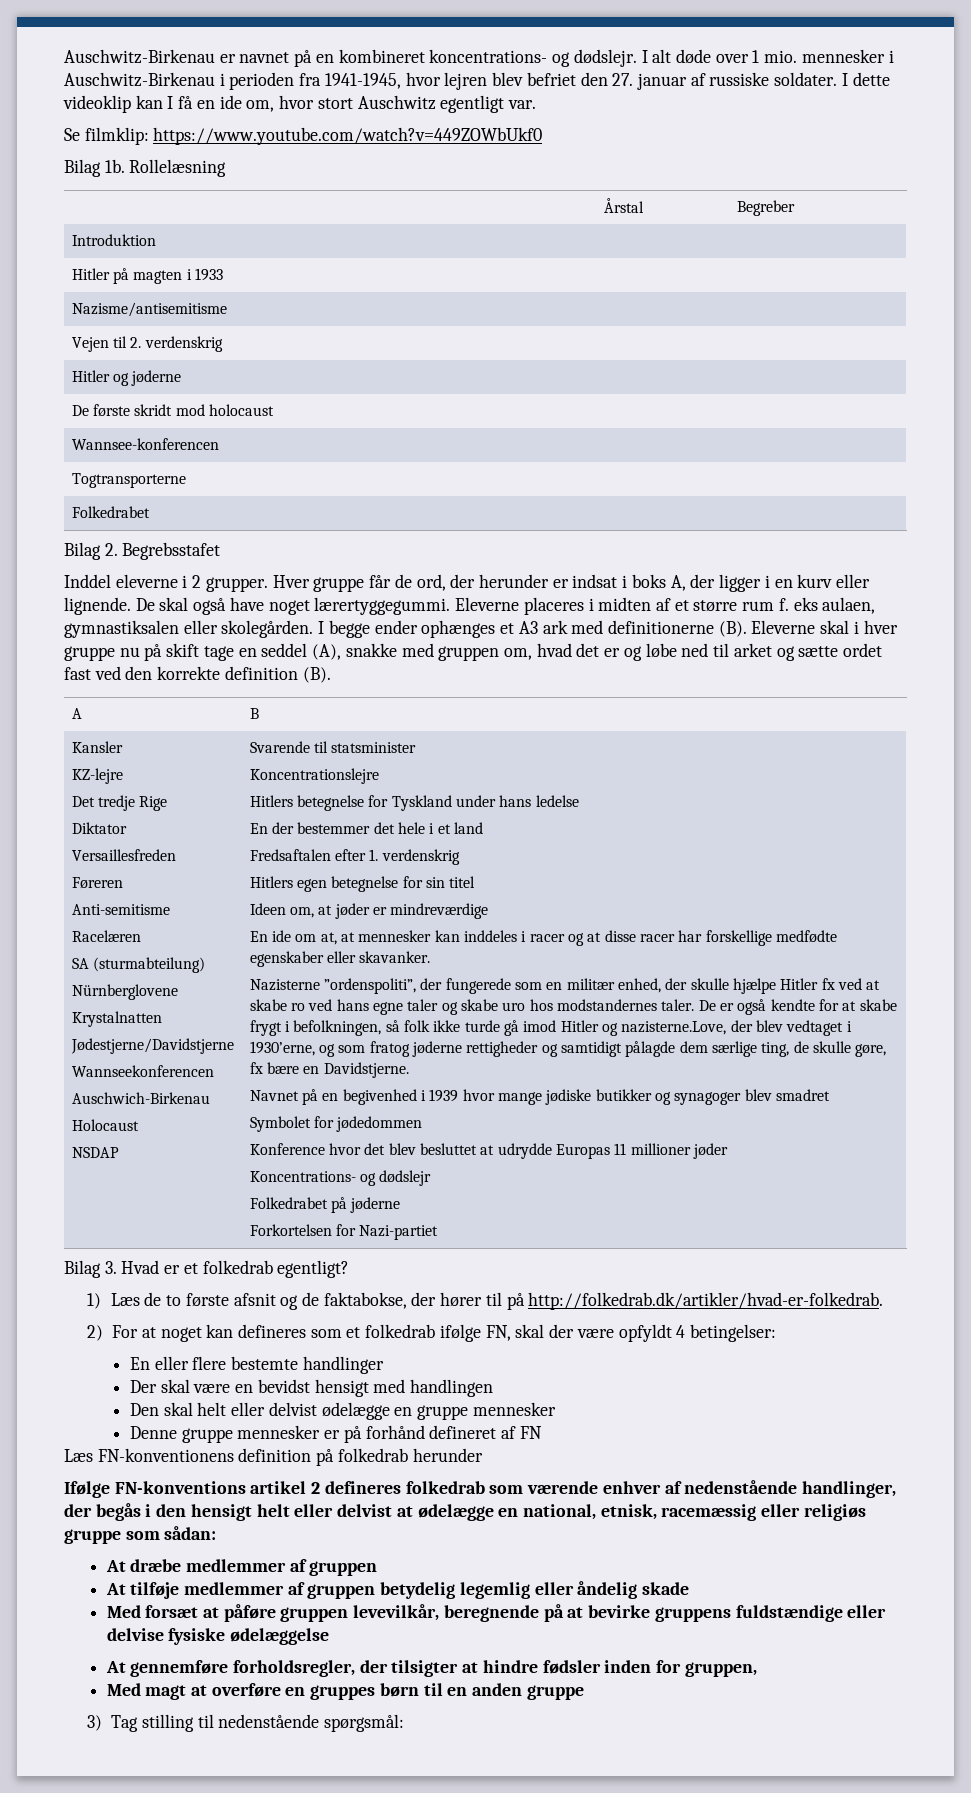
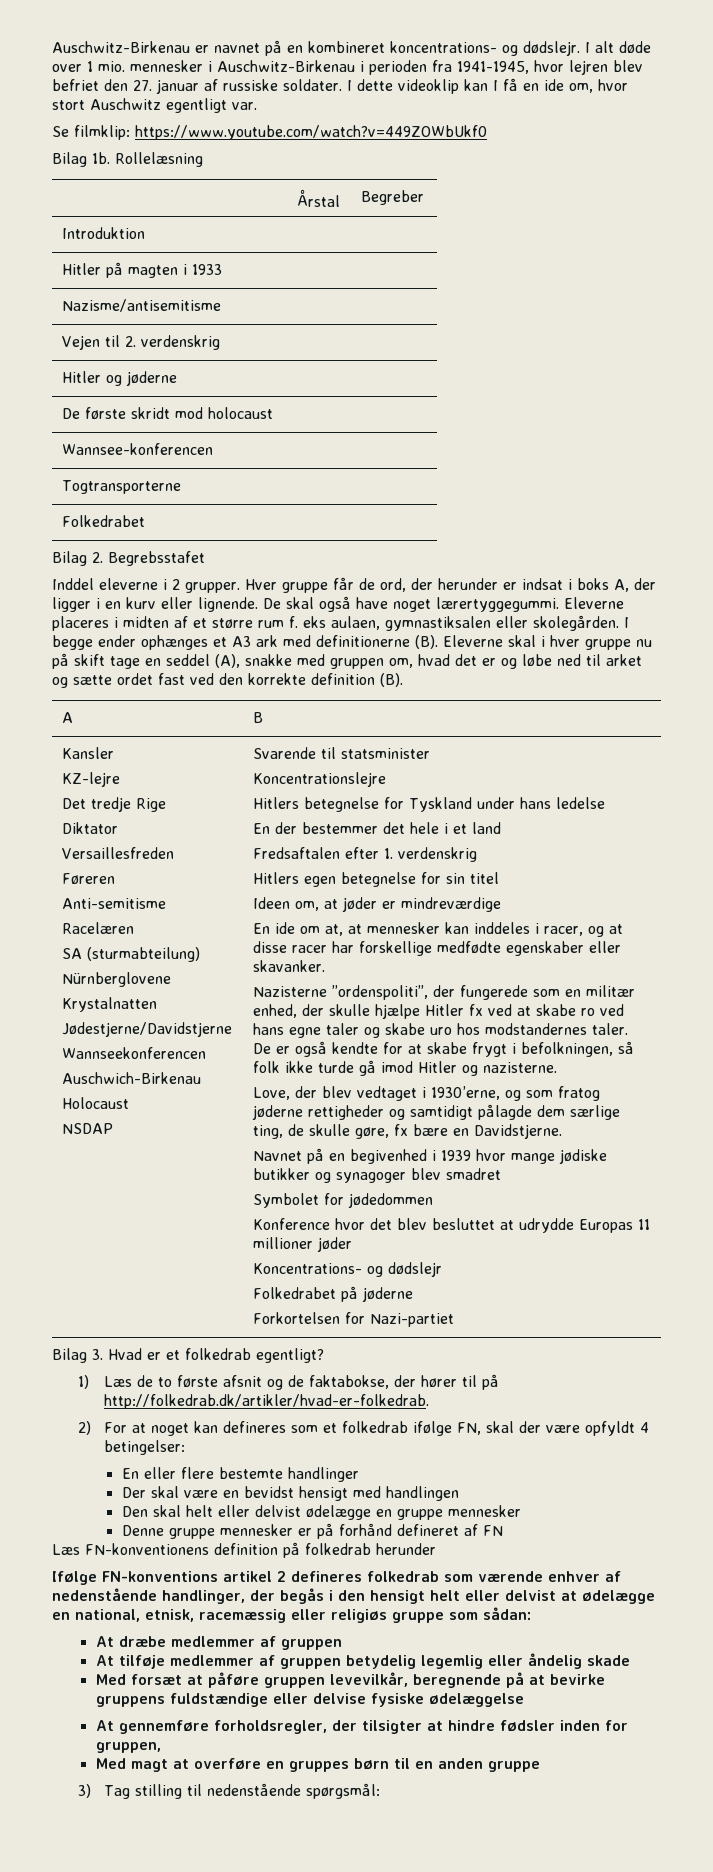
- En ide om at, at mennesker kan inddeles i racer og at disse racer har forskellige medfødte egenskaber eller skavanker.
+ En ide om at, at mennesker kan inddeles i racer, og at disse racer har forskellige medfødte egenskaber eller skavanker.
- De er også kendte for at skabe frygt i befolkningen, så folk ikke turde gå imod Hitler og nazisterne.Love, der blev vedtaget i 1930’erne, og som fratog jøderne rettigheder og samtidigt pålagde dem særlige ting, de skulle gøre, fx bære en Davidstjerne.
+ De er også kendte for at skabe frygt i befolkningen, så folk ikke turde gå imod Hitler og nazisterne.
+ Love, der blev vedtaget i 1930’erne, og som fratog jøderne rettigheder og samtidigt pålagde dem særlige ting, de skulle gøre, fx bære en Davidstjerne.

